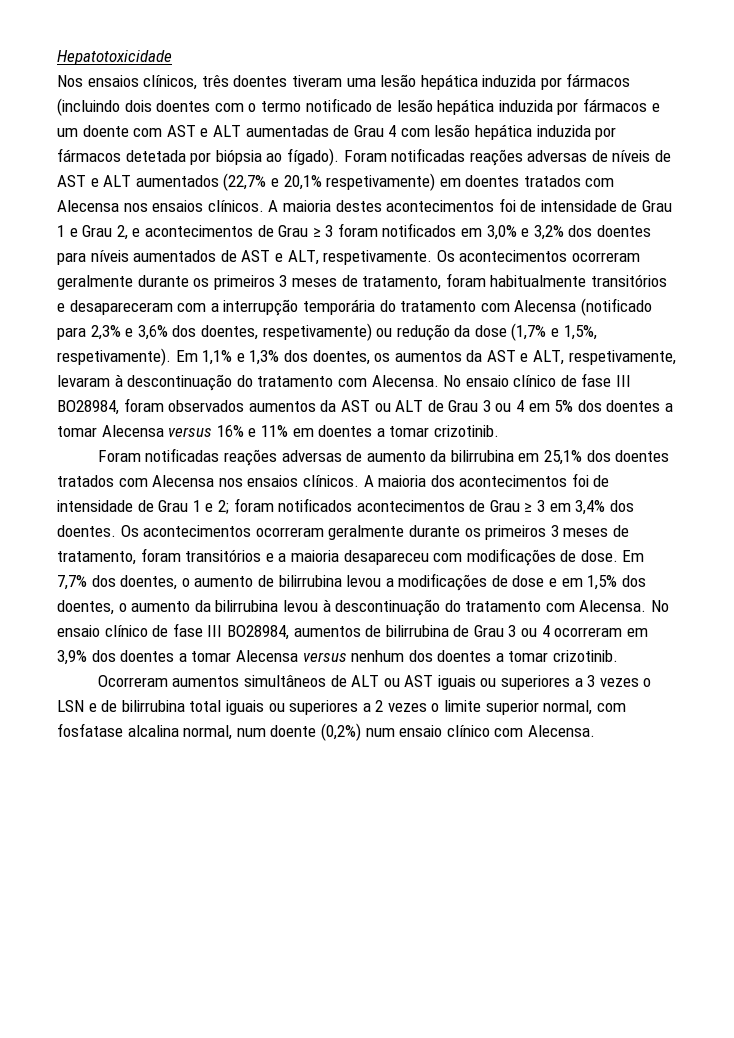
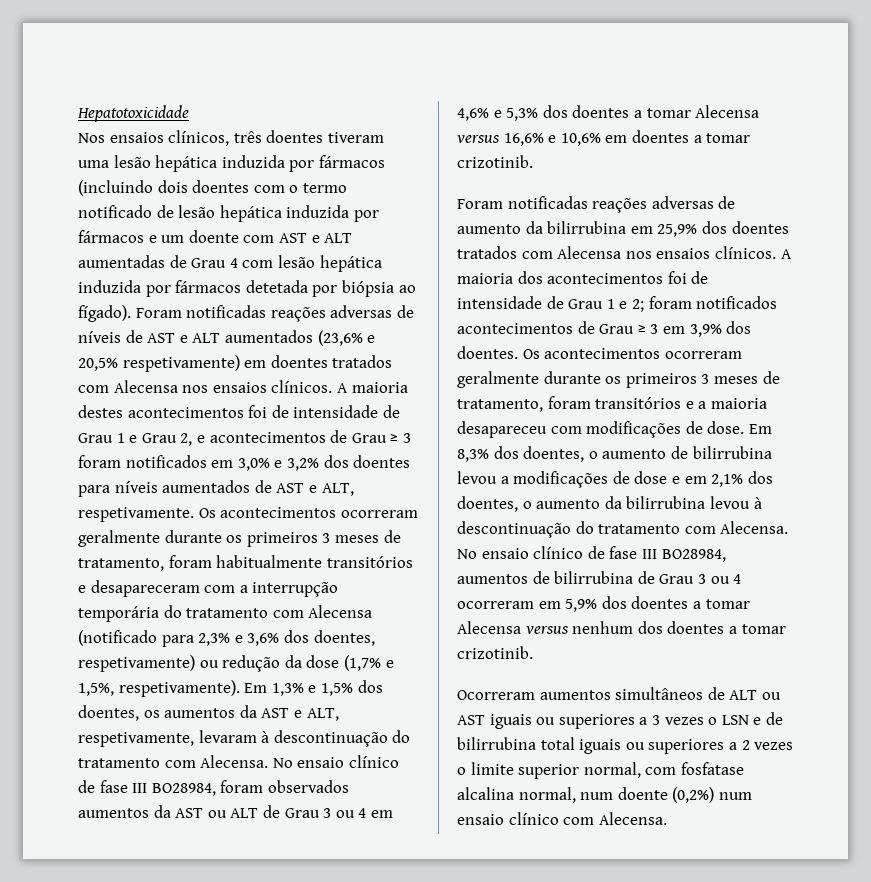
- Foram notificadas reações adversas de níveis de AST e ALT aumentados (22,7% e 20,1% respetivamente) em doentes tratados com Alecensa nos ensaios clínicos.
+ Foram notificadas reações adversas de níveis de AST e ALT aumentados (23,6% e 20,5% respetivamente) em doentes tratados com Alecensa nos ensaios clínicos.
- Em 1,1% e 1,3% dos doentes, os aumentos da AST e ALT, respetivamente, levaram à descontinuação do tratamento com Alecensa.
+ Em 1,3% e 1,5% dos doentes, os aumentos da AST e ALT, respetivamente, levaram à descontinuação do tratamento com Alecensa.
- No ensaio clínico de fase III BO28984, foram observados aumentos da AST ou ALT de Grau 3 ou 4 em 5% dos doentes a tomar Alecensa versus 16% e 11% em doentes a tomar crizotinib.
+ No ensaio clínico de fase III BO28984, foram observados aumentos da AST ou ALT de Grau 3 ou 4 em 4,6% e 5,3% dos doentes a tomar Alecensa versus 16,6% e 10,6% em doentes a tomar crizotinib.
- Foram notificadas reações adversas de aumento da bilirrubina em 25,1% dos doentes tratados com Alecensa nos ensaios clínicos.
+ Foram notificadas reações adversas de aumento da bilirrubina em 25,9% dos doentes tratados com Alecensa nos ensaios clínicos.
- A maioria dos acontecimentos foi de intensidade de Grau 1 e 2; foram notificados acontecimentos de Grau ≥ 3 em 3,4% dos doentes.
+ A maioria dos acontecimentos foi de intensidade de Grau 1 e 2; foram notificados acontecimentos de Grau ≥ 3 em 3,9% dos doentes.
- Em 7,7% dos doentes, o aumento de bilirrubina levou a modificações de dose e em 1,5% dos doentes, o aumento da bilirrubina levou à descontinuação do tratamento com Alecensa.
+ Em 8,3% dos doentes, o aumento de bilirrubina levou a modificações de dose e em 2,1% dos doentes, o aumento da bilirrubina levou à descontinuação do tratamento com Alecensa.
- No ensaio clínico de fase III BO28984, aumentos de bilirrubina de Grau 3 ou 4 ocorreram em 3,9% dos doentes a tomar Alecensa versus nenhum dos doentes a tomar crizotinib.
+ No ensaio clínico de fase III BO28984, aumentos de bilirrubina de Grau 3 ou 4 ocorreram em 5,9% dos doentes a tomar Alecensa versus nenhum dos doentes a tomar crizotinib.

